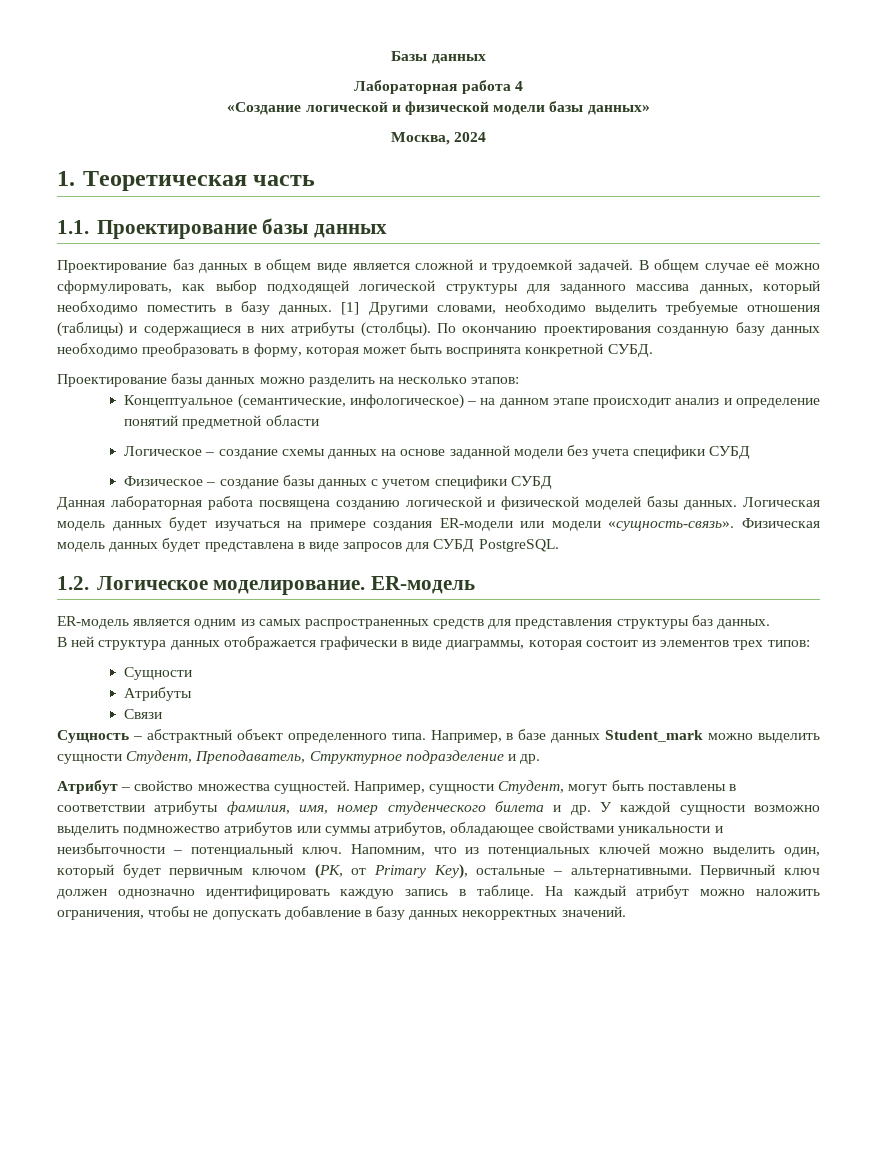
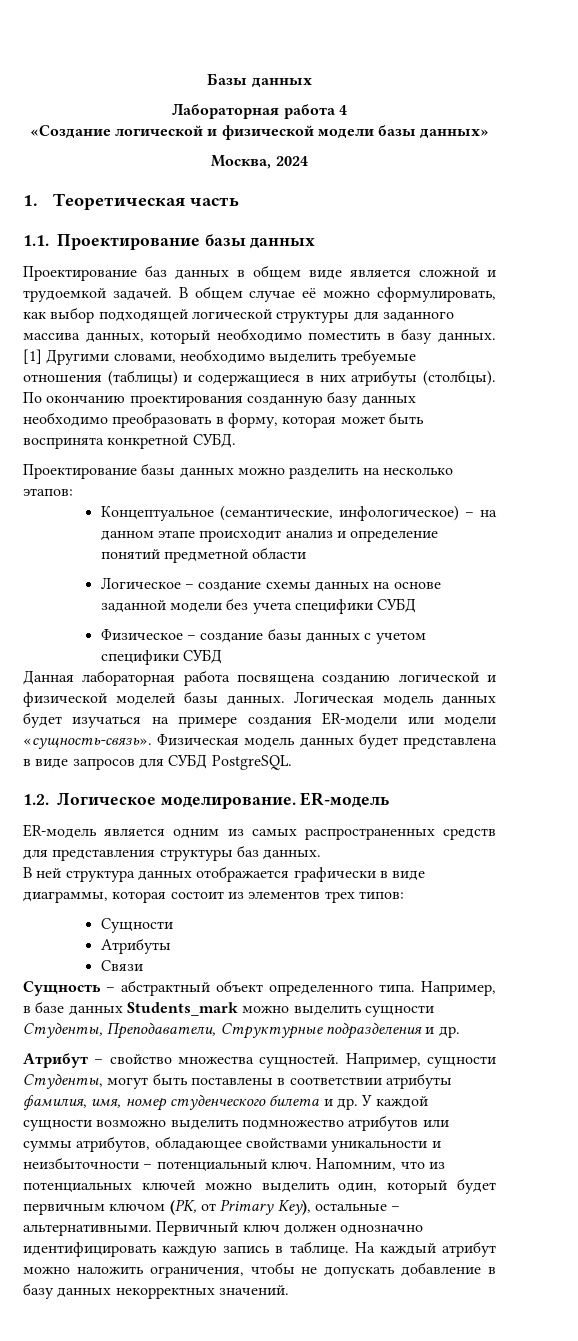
- Например, в базе данных Student_mark можно выделить сущности Студент, Преподаватель, Структурное подразделение и др.
+ Например, в базе данных Students_mark можно выделить сущности Студенты, Преподаватели, Структурные подразделения и др.
- Например, сущности Студент, могут быть поставлены в соответствии атрибуты фамилия, имя, номер студенческого билета и др. У каждой сущности возможно выделить подмножество атрибутов или суммы атрибутов, обладающее свойствами уникальности и неизбыточности – потенциальный ключ.
+ Например, сущности Студенты, могут быть поставлены в соответствии атрибуты фамилия, имя, номер студенческого билета и др. У каждой сущности возможно выделить подмножество атрибутов или суммы атрибутов, обладающее свойствами уникальности и неизбыточности – потенциальный ключ.

